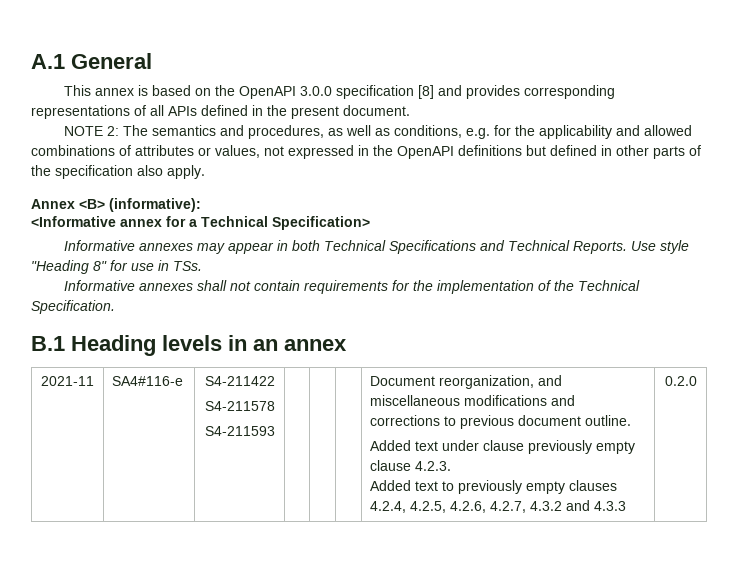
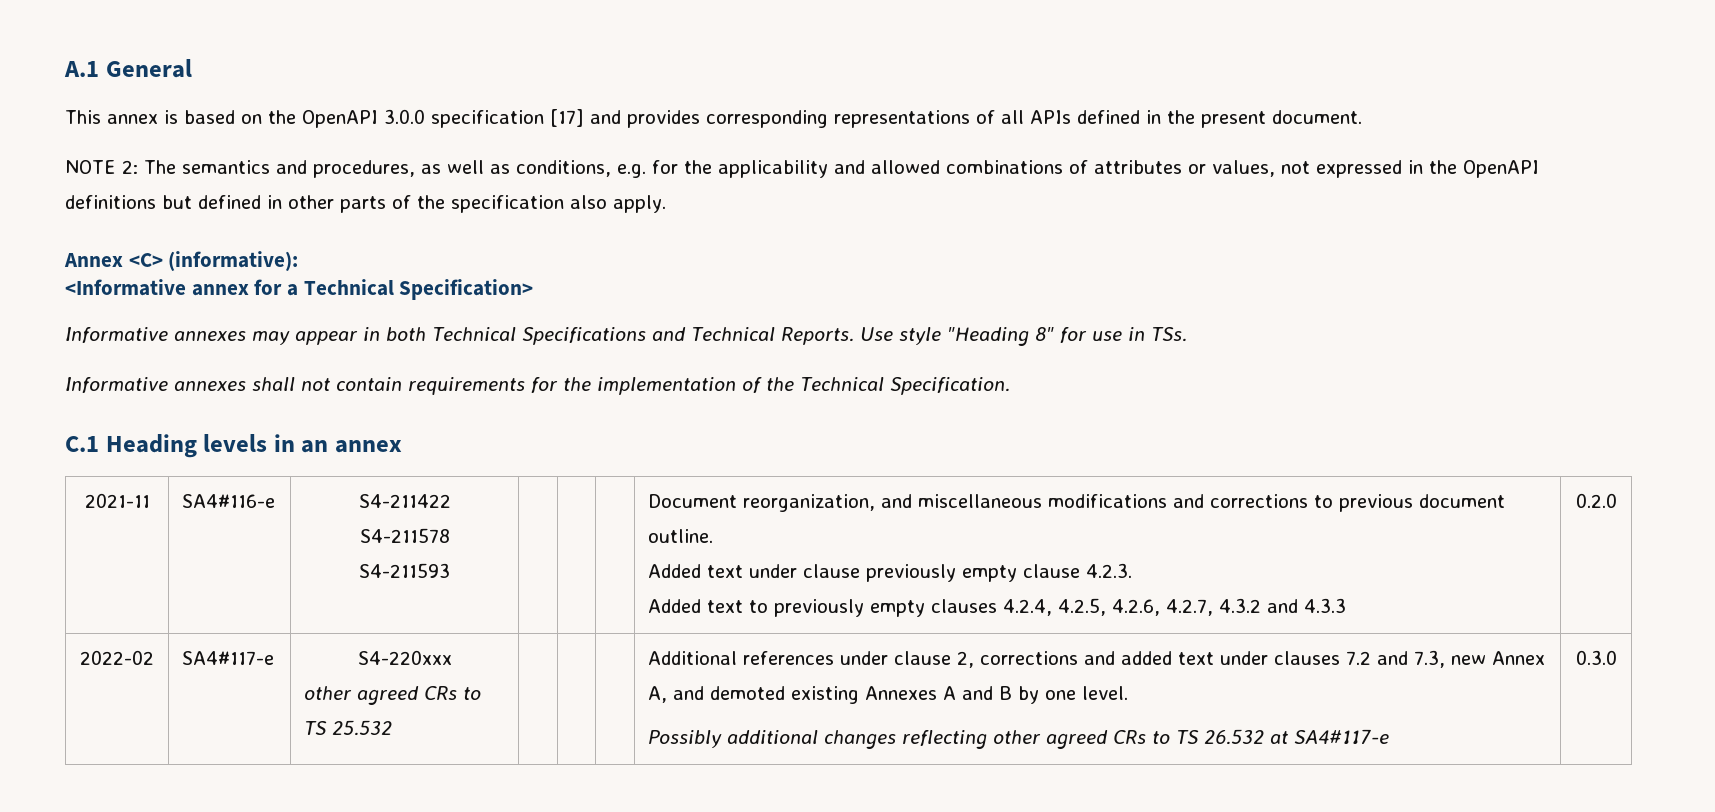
- This annex is based on the OpenAPI 3.0.0 specification [8] and provides corresponding representations of all APIs defined in the present document.
+ This annex is based on the OpenAPI 3.0.0 specification [17] and provides corresponding representations of all APIs defined in the present document.
- Annex <B> (informative):
+ Annex <C> (informative):
- B.1 Heading levels in an annex
+ C.1 Heading levels in an annex
+ 2022-02 | SA4#117-e | S4-220xxx
+ other agreed CRs to TS 25.532 | | | | Additional references under clause 2, corrections and added text under clauses 7.2 and 7.3, new Annex A, and demoted existing Annexes A and B by one level.
+ Possibly additional changes reflecting other agreed CRs to TS 26.532 at SA4#117-e | 0.3.0

